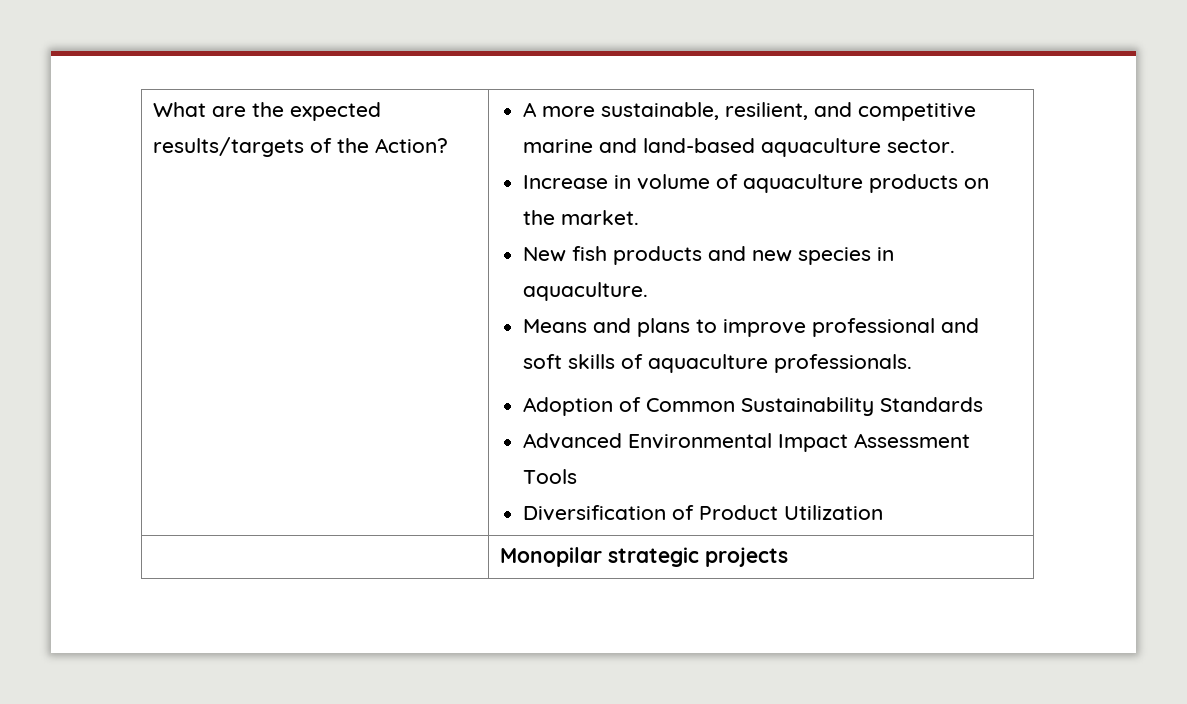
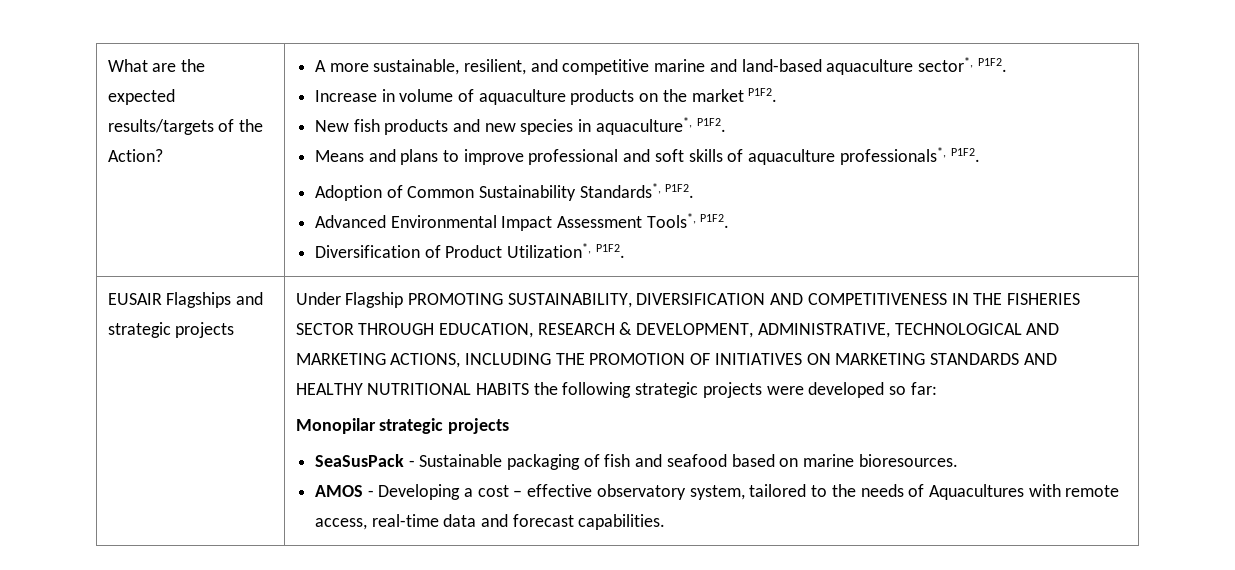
- A more sustainable, resilient, and competitive marine and land-based aquaculture sector.
+ A more sustainable, resilient, and competitive marine and land-based aquaculture sector*, P1F2.
- Increase in volume of aquaculture products on the market.
+ Increase in volume of aquaculture products on the market P1F2.
- New fish products and new species in aquaculture.
+ New fish products and new species in aquaculture*, P1F2.
- Means and plans to improve professional and soft skills of aquaculture professionals.
+ Means and plans to improve professional and soft skills of aquaculture professionals*, P1F2.
- Adoption of Common Sustainability Standards
+ Adoption of Common Sustainability Standards*, P1F2.
- Advanced Environmental Impact Assessment Tools
+ Advanced Environmental Impact Assessment Tools*, P1F2.
- Diversification of Product Utilization
- | Monopilar strategic projects
+ Diversification of Product Utilization*, P1F2.
+ EUSAIR Flagships and strategic projects | Under Flagship PROMOTING SUSTAINABILITY, DIVERSIFICATION AND COMPETITIVENESS IN THE FISHERIES SECTOR THROUGH EDUCATION, RESEARCH & DEVELOPMENT, ADMINISTRATIVE, TECHNOLOGICAL AND MARKETING ACTIONS, INCLUDING THE PROMOTION OF INITIATIVES ON MARKETING STANDARDS AND HEALTHY NUTRITIONAL HABITS the following strategic projects were developed so far:
+ Monopilar strategic projects
+ SeaSusPack - Sustainable packaging of fish and seafood based on marine bioresources.
+ AMOS - Developing a cost – effective observatory system, tailored to the needs of Aquacultures with remote access, real-time data and forecast capabilities.

